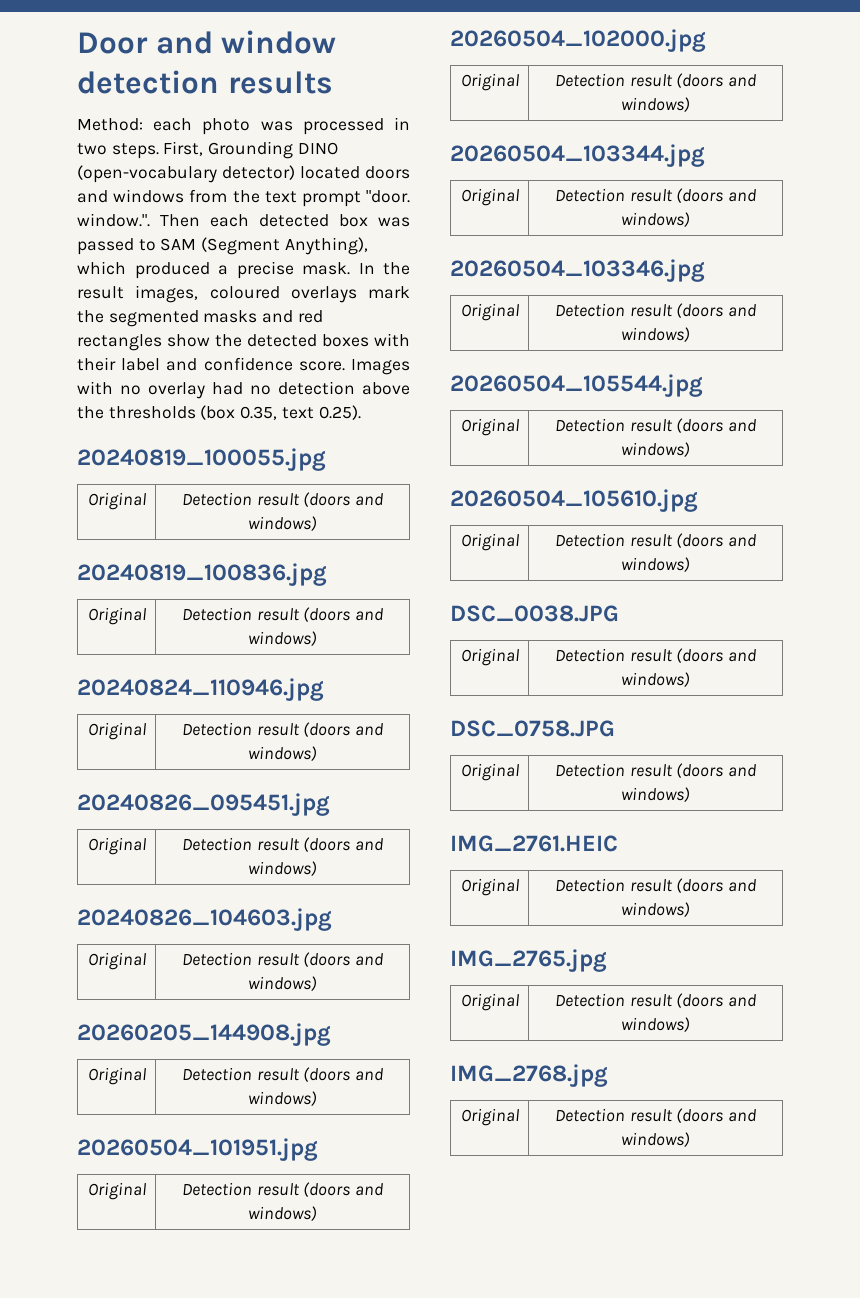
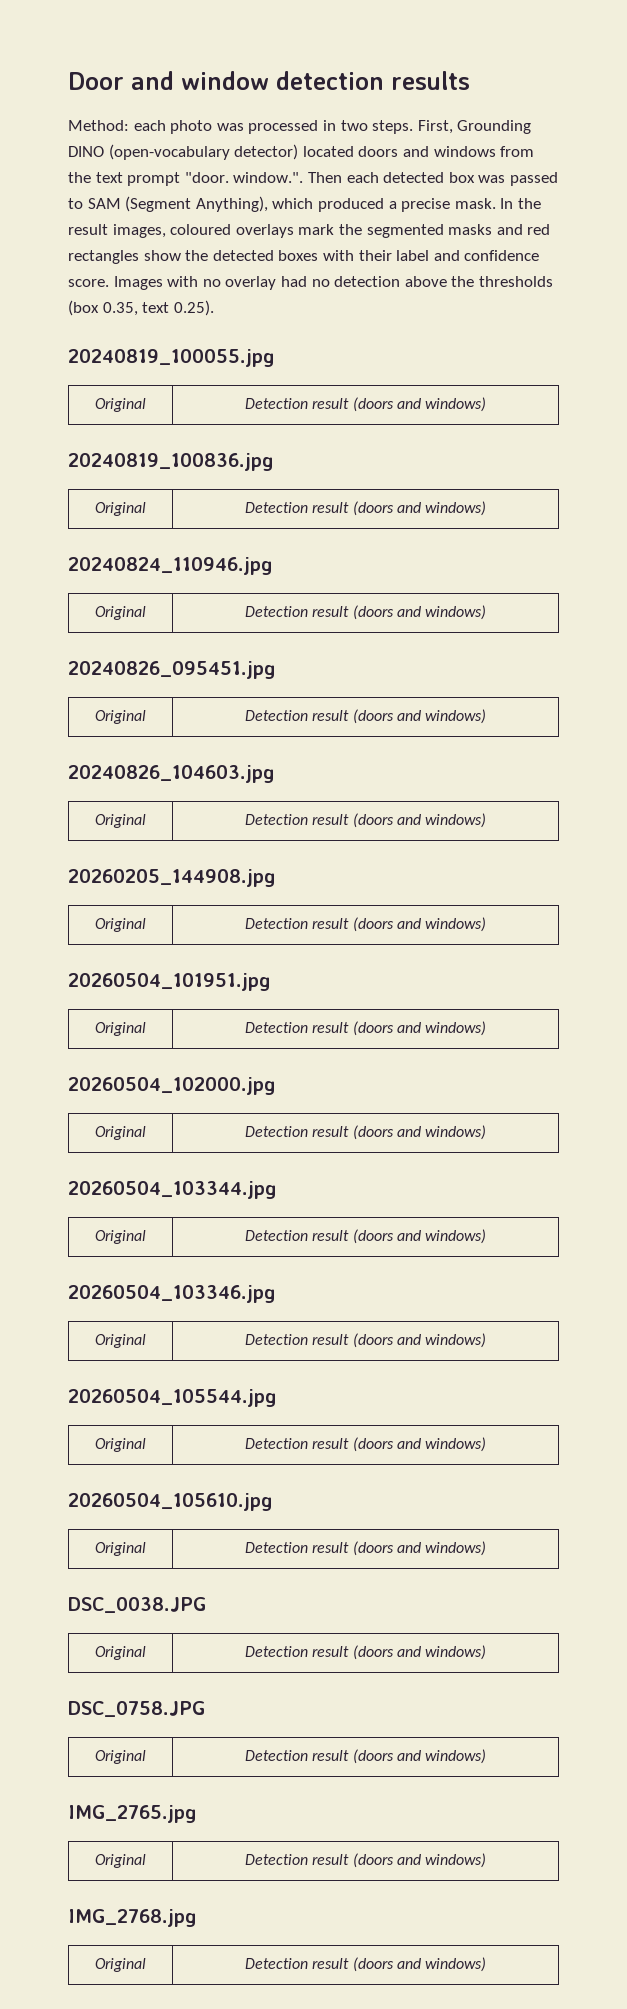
- IMG_2761.HEIC
- Original | Detection result (doors and windows)

